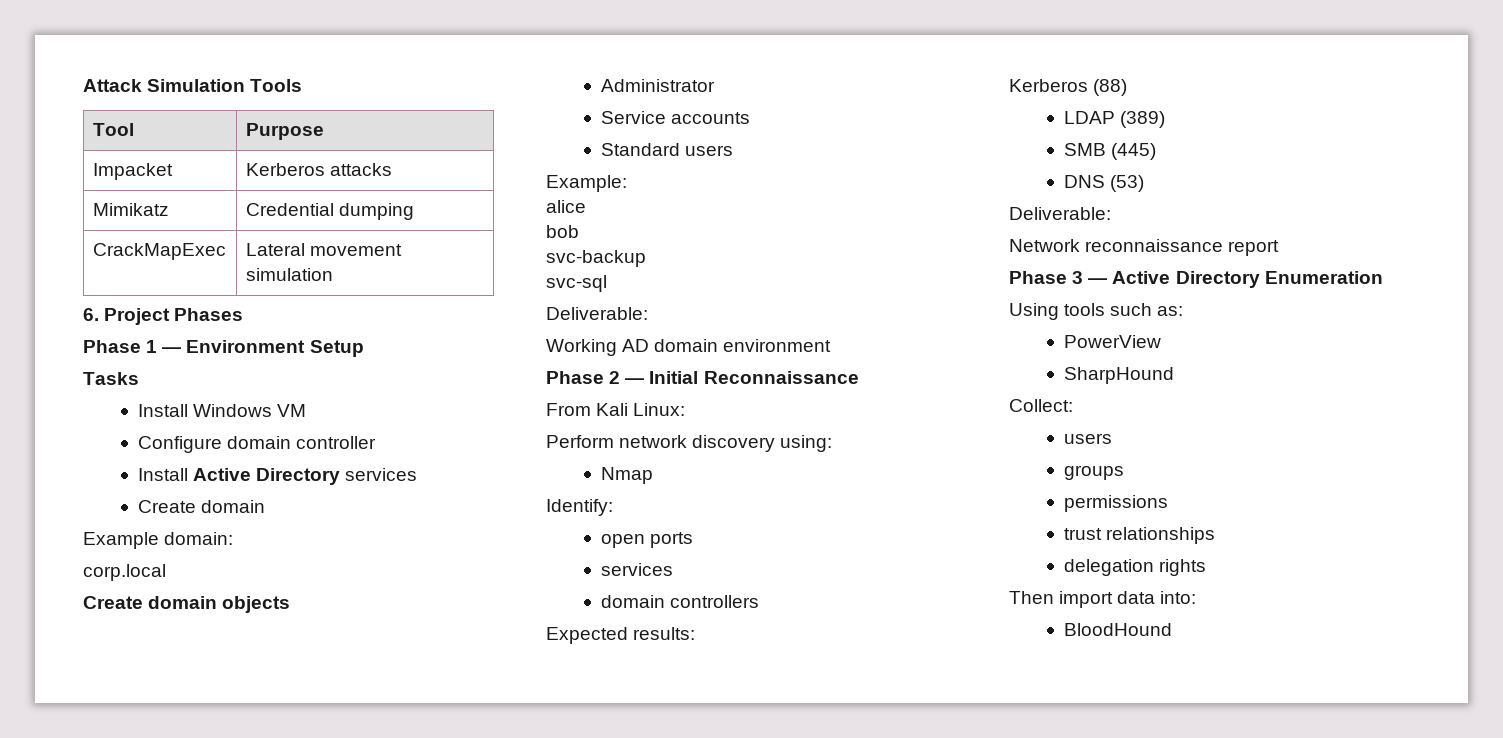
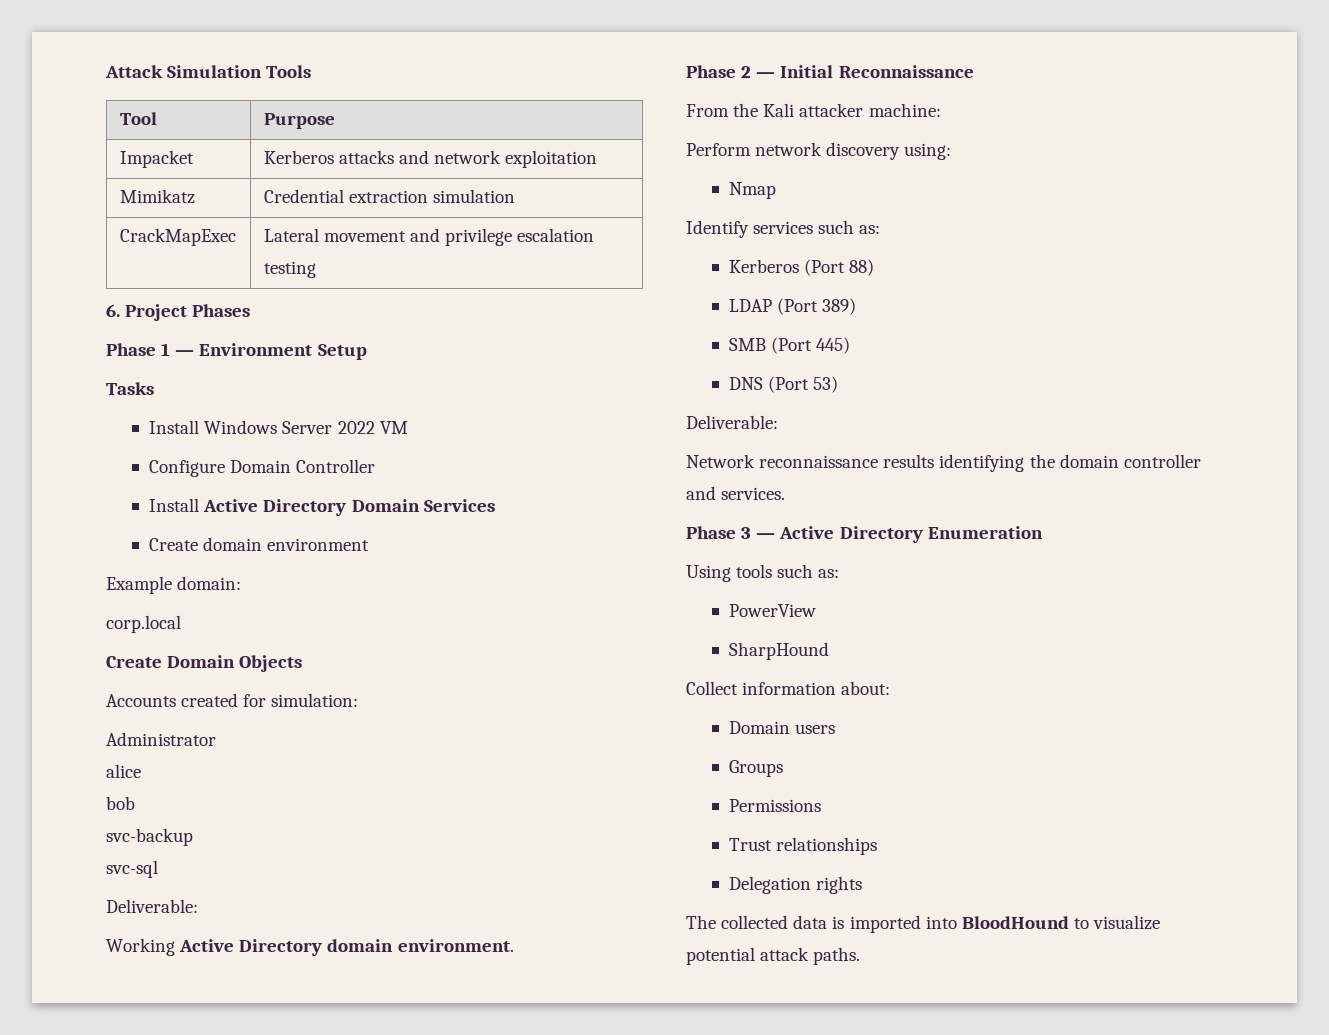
- Impacket | Kerberos attacks
+ Impacket | Kerberos attacks and network exploitation
- Mimikatz | Credential dumping
+ Mimikatz | Credential extraction simulation
- CrackMapExec | Lateral movement simulation
+ CrackMapExec | Lateral movement and privilege escalation testing
- Install Windows VM
+ Install Windows Server 2022 VM
- Configure domain controller
+ Configure Domain Controller
- Install Active Directory services
- Create domain
+ Install Active Directory Domain Services
+ Create domain environment
- Create domain objects
+ Create Domain Objects
+ Accounts created for simulation:
  Administrator
- Service accounts
- Standard users
- Example:
- Working AD domain environment
+ Working Active Directory domain environment.
- From Kali Linux:
+ From the Kali attacker machine:
- Identify:
- open ports
- services
- domain controllers
- Expected results:
- Kerberos (88)
+ Identify services such as:
+ Kerberos (Port 88)
- LDAP (389)
+ LDAP (Port 389)
- SMB (445)
+ SMB (Port 445)
- DNS (53)
+ DNS (Port 53)
- Network reconnaissance report
+ Network reconnaissance results identifying the domain controller and services.
- Collect:
- users
- groups
- permissions
- trust relationships
+ Collect information about:
+ Domain users
+ Groups
+ Permissions
+ Trust relationships
- delegation rights
+ Delegation rights
- Then import data into:
- BloodHound
+ The collected data is imported into BloodHound to visualize potential attack paths.

